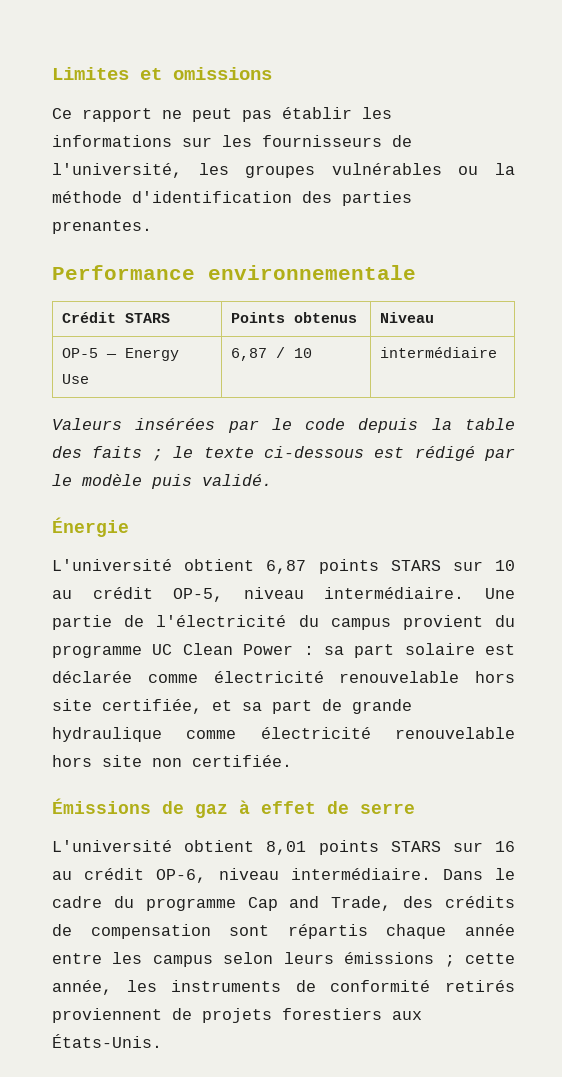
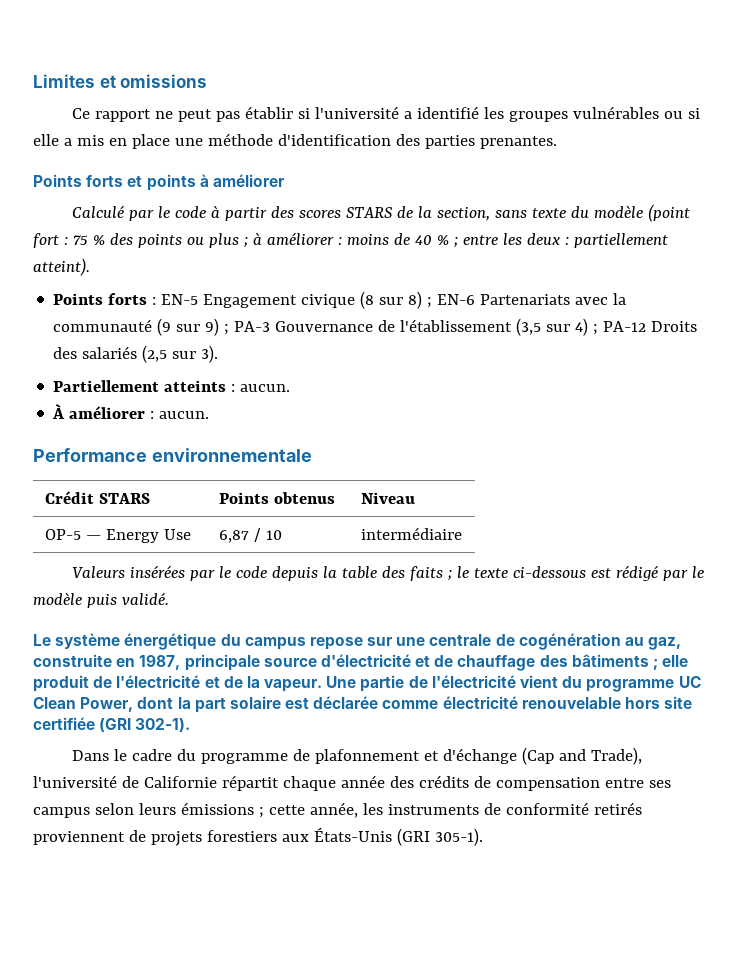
- Ce rapport ne peut pas établir les informations sur les fournisseurs de l'université, les groupes vulnérables ou la méthode d'identification des parties prenantes.
+ Ce rapport ne peut pas établir si l'université a identifié les groupes vulnérables ou si elle a mis en place une méthode d'identification des parties prenantes.
+ Points forts et points à améliorer
+ Calculé par le code à partir des scores STARS de la section, sans texte du modèle (point fort : 75 % des points ou plus ; à améliorer : moins de 40 % ; entre les deux : partiellement atteint).
+ Points forts : EN-5 Engagement civique (8 sur 8) ; EN-6 Partenariats avec la communauté (9 sur 9) ; PA-3 Gouvernance de l'établissement (3,5 sur 4) ; PA-12 Droits des salariés (2,5 sur 3).
+ Partiellement atteints : aucun.
+ À améliorer : aucun.
- Énergie
- L'université obtient 6,87 points STARS sur 10 au crédit OP-5, niveau intermédiaire.
+ Le système énergétique du campus repose sur une centrale de cogénération au gaz, construite en 1987, principale source d'électricité et de chauffage des bâtiments ; elle produit de l'électricité et de la vapeur.
- Une partie de l'électricité du campus provient du programme UC Clean Power : sa part solaire est déclarée comme électricité renouvelable hors site certifiée, et sa part de grande hydraulique comme électricité renouvelable hors site non certifiée.
- Émissions de gaz à effet de serre
- L'université obtient 8,01 points STARS sur 16 au crédit OP-6, niveau intermédiaire. Dans le cadre du programme Cap and Trade, des crédits de compensation sont répartis chaque année entre les campus selon leurs émissions ; cette année, les instruments de conformité retirés proviennent de projets forestiers aux États-Unis.
+ Une partie de l'électricité vient du programme UC Clean Power, dont la part solaire est déclarée comme électricité renouvelable hors site certifiée (GRI 302-1).
+ Dans le cadre du programme de plafonnement et d'échange (Cap and Trade), l'université de Californie répartit chaque année des crédits de compensation entre ses campus selon leurs émissions ; cette année, les instruments de conformité retirés proviennent de projets forestiers aux États-Unis (GRI 305-1).

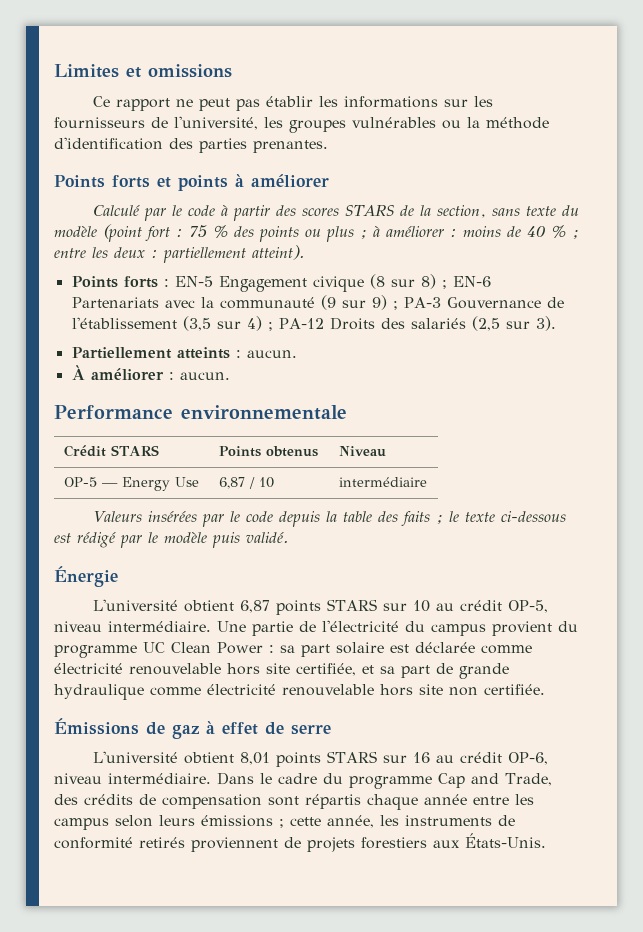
- Ce rapport ne peut pas établir si l'université a identifié les groupes vulnérables ou si elle a mis en place une méthode d'identification des parties prenantes.
+ Ce rapport ne peut pas établir les informations sur les fournisseurs de l'université, les groupes vulnérables ou la méthode d'identification des parties prenantes.
- Le système énergétique du campus repose sur une centrale de cogénération au gaz, construite en 1987, principale source d'électricité et de chauffage des bâtiments ; elle produit de l'électricité et de la vapeur.
+ Énergie
+ L'université obtient 6,87 points STARS sur 10 au crédit OP-5, niveau intermédiaire.
- Une partie de l'électricité vient du programme UC Clean Power, dont la part solaire est déclarée comme électricité renouvelable hors site certifiée (GRI 302-1).
- Dans le cadre du programme de plafonnement et d'échange (Cap and Trade), l'université de Californie répartit chaque année des crédits de compensation entre ses campus selon leurs émissions ; cette année, les instruments de conformité retirés proviennent de projets forestiers aux États-Unis (GRI 305-1).
+ Une partie de l'électricité du campus provient du programme UC Clean Power : sa part solaire est déclarée comme électricité renouvelable hors site certifiée, et sa part de grande hydraulique comme électricité renouvelable hors site non certifiée.
+ Émissions de gaz à effet de serre
+ L'université obtient 8,01 points STARS sur 16 au crédit OP-6, niveau intermédiaire. Dans le cadre du programme Cap and Trade, des crédits de compensation sont répartis chaque année entre les campus selon leurs émissions ; cette année, les instruments de conformité retirés proviennent de projets forestiers aux États-Unis.

